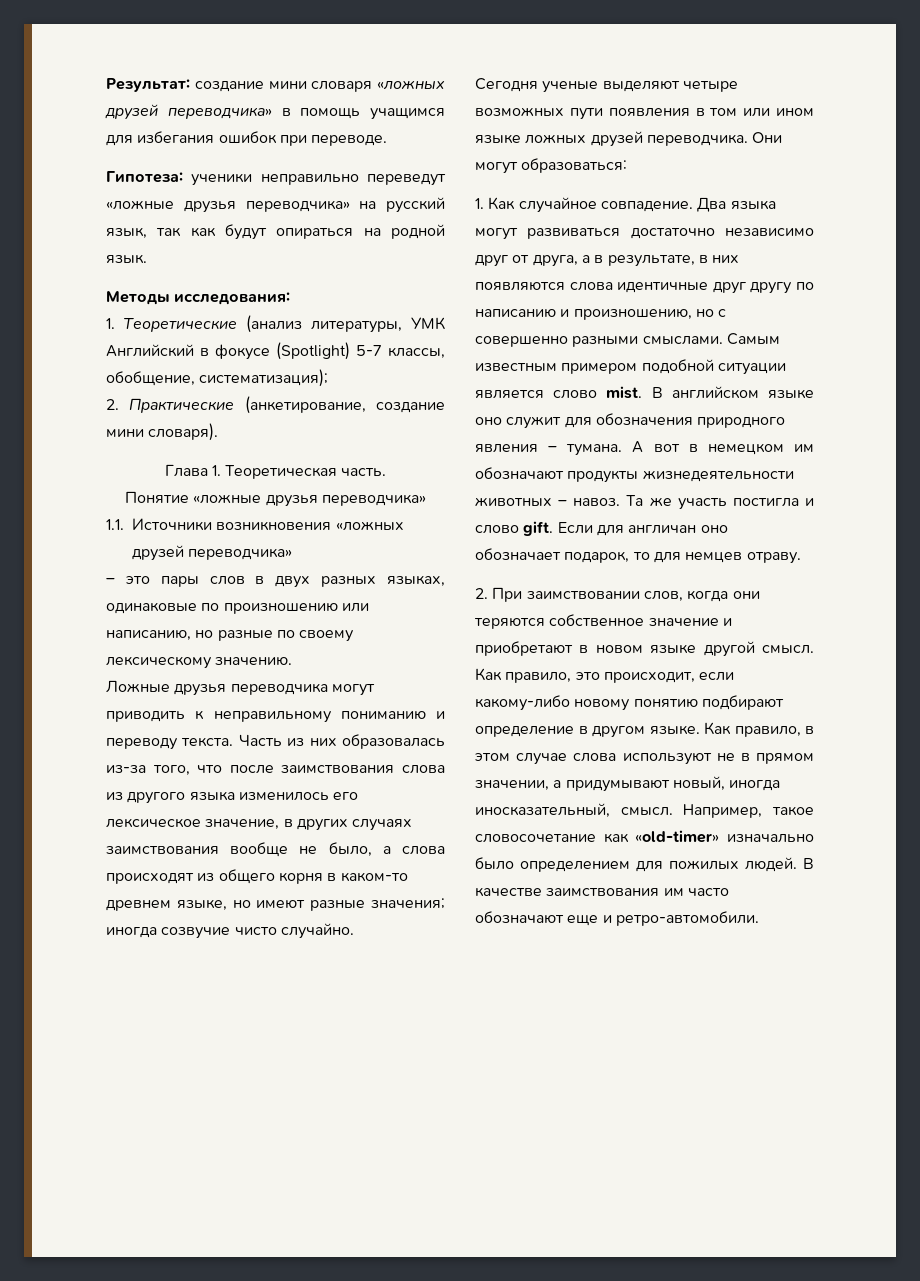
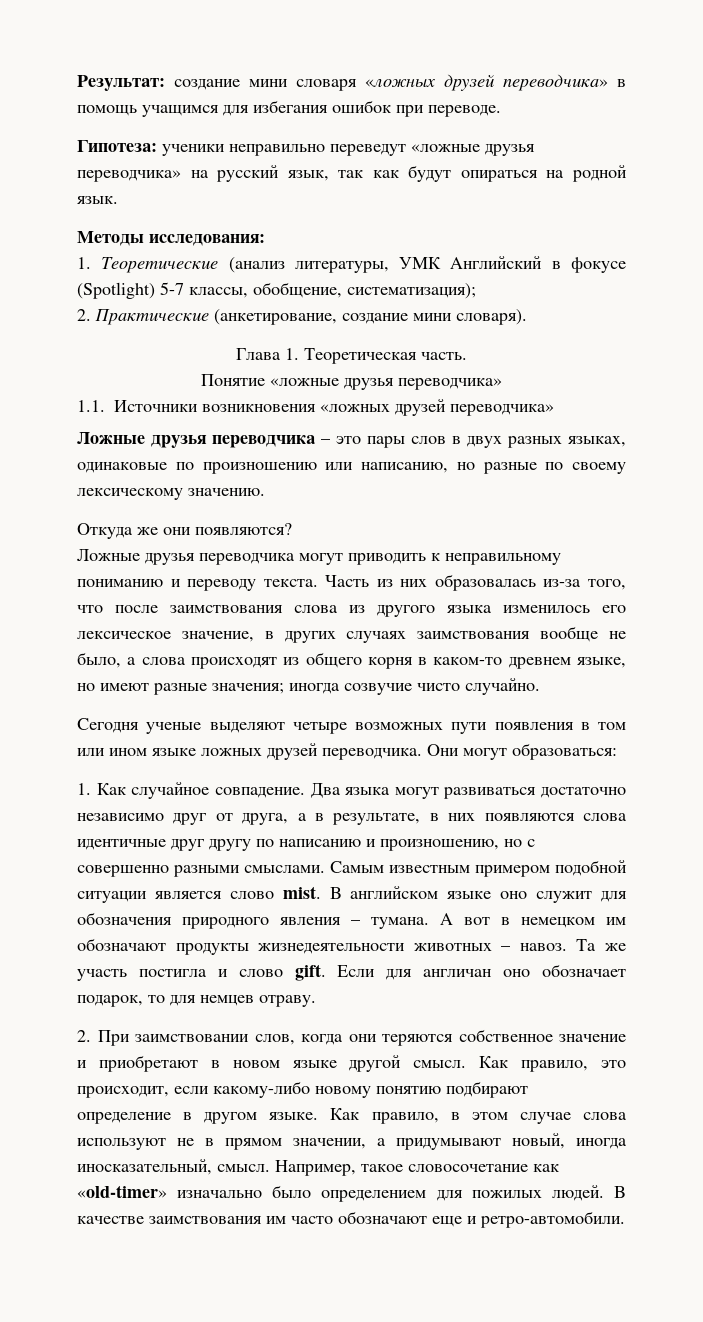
- – это пары слов в двух разных языках, одинаковые по произношению или написанию, но разные по своему лексическому значению.
+ Ложные друзья переводчика – это пары слов в двух разных языках, одинаковые по произношению или написанию, но разные по своему лексическому значению.
+ Откуда же они появляются?

